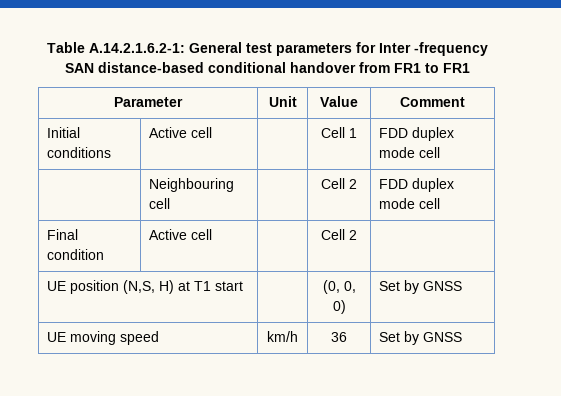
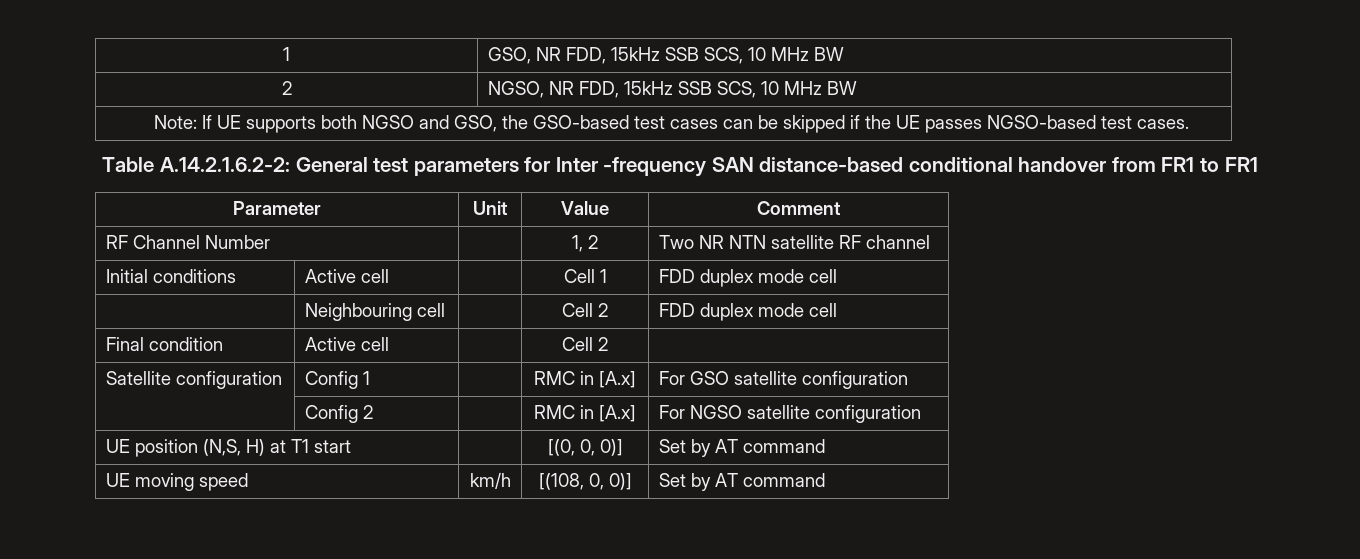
- Table A.14.2.1.6.2-1: General test parameters for Inter -frequency SAN distance-based conditional handover from FR1 to FR1
+ 1 | GSO, NR FDD, 15kHz SSB SCS, 10 MHz BW
+ 2 | NGSO, NR FDD, 15kHz SSB SCS, 10 MHz BW
+ Note: If UE supports both NGSO and GSO, the GSO-based test cases can be skipped if the UE passes NGSO-based test cases.
+ Table A.14.2.1.6.2-2: General test parameters for Inter -frequency SAN distance-based conditional handover from FR1 to FR1
+ RF Channel Number | | 1, 2 | Two NR NTN satellite RF channel
+ Satellite configuration | Config 1 | | RMC in [A.x] | For GSO satellite configuration
+ | Config 2 | | RMC in [A.x] | For NGSO satellite configuration
- UE position (N,S, H) at T1 start | | (0, 0, 0) | Set by GNSS
+ UE position (N,S, H) at T1 start | | [(0, 0, 0)] | Set by AT command
- UE moving speed | km/h | 36 | Set by GNSS
+ UE moving speed | km/h | [(108, 0, 0)] | Set by AT command

